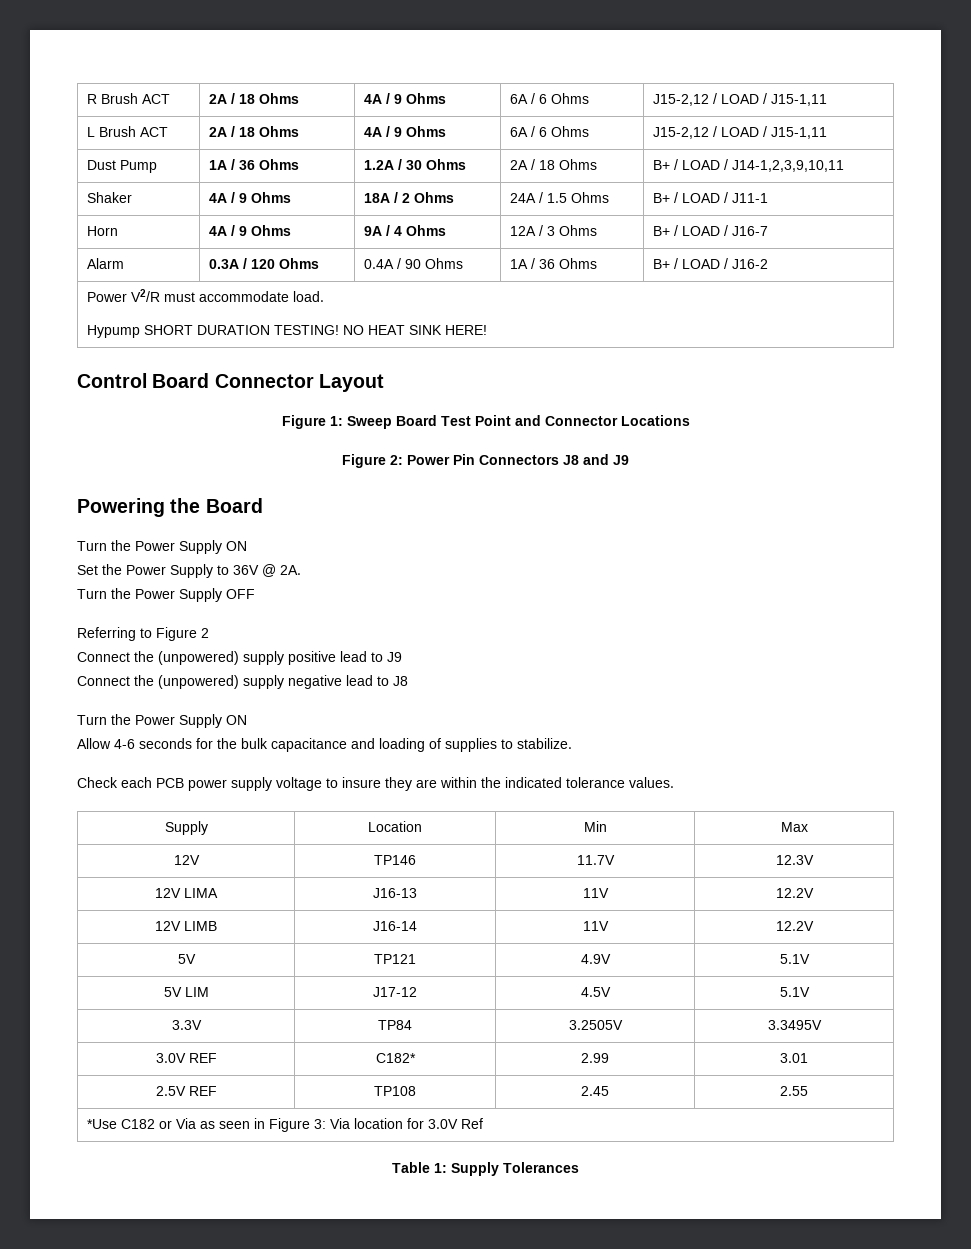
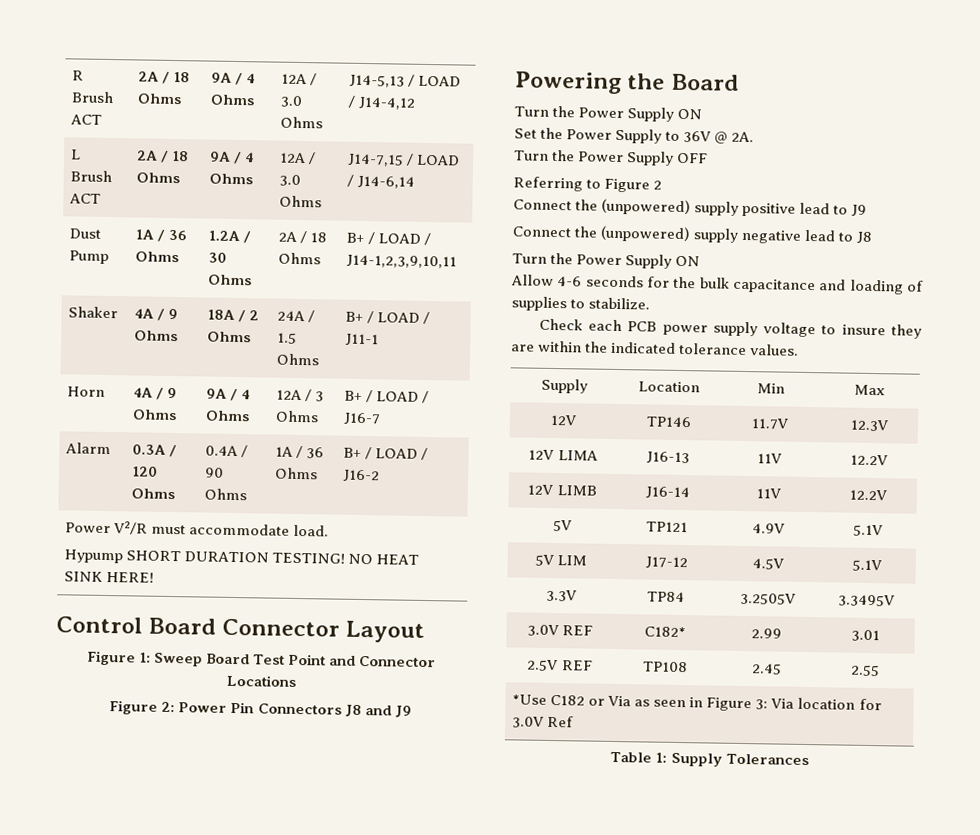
- R Brush ACT | 2A / 18 Ohms | 4A / 9 Ohms | 6A / 6 Ohms | J15-2,12 / LOAD / J15-1,11
+ R Brush ACT | 2A / 18 Ohms | 9A / 4 Ohms | 12A / 3.0 Ohms | J14-5,13 / LOAD / J14-4,12
- L Brush ACT | 2A / 18 Ohms | 4A / 9 Ohms | 6A / 6 Ohms | J15-2,12 / LOAD / J15-1,11
+ L Brush ACT | 2A / 18 Ohms | 9A / 4 Ohms | 12A / 3.0 Ohms | J14-7,15 / LOAD / J14-6,14

